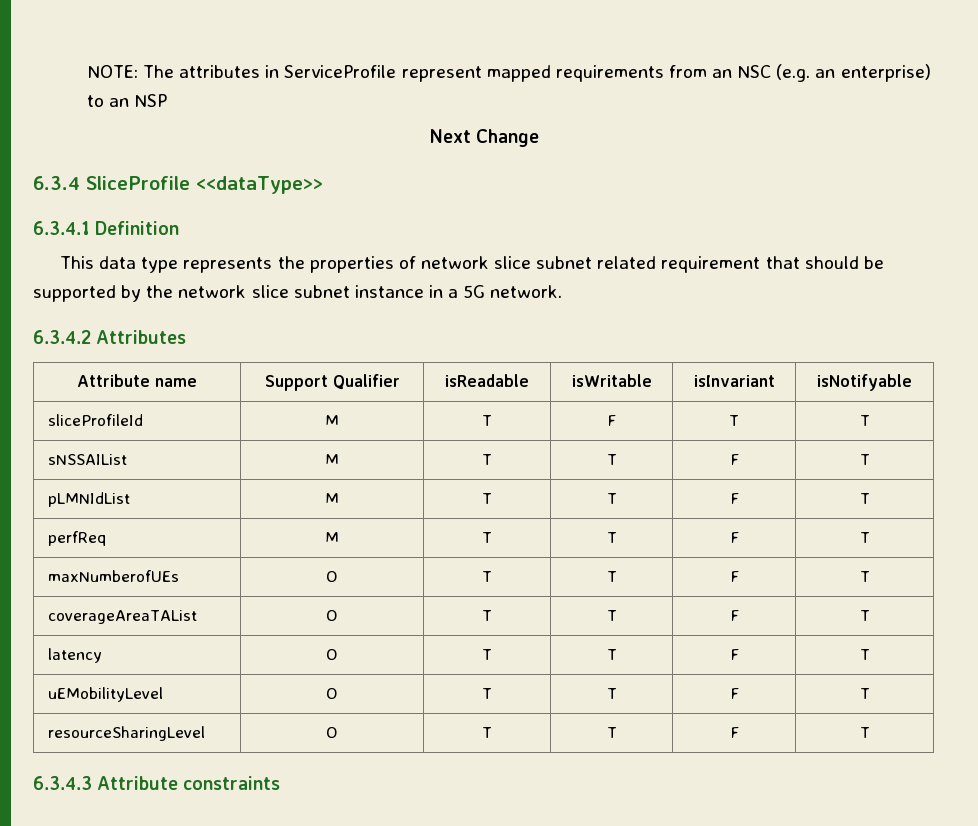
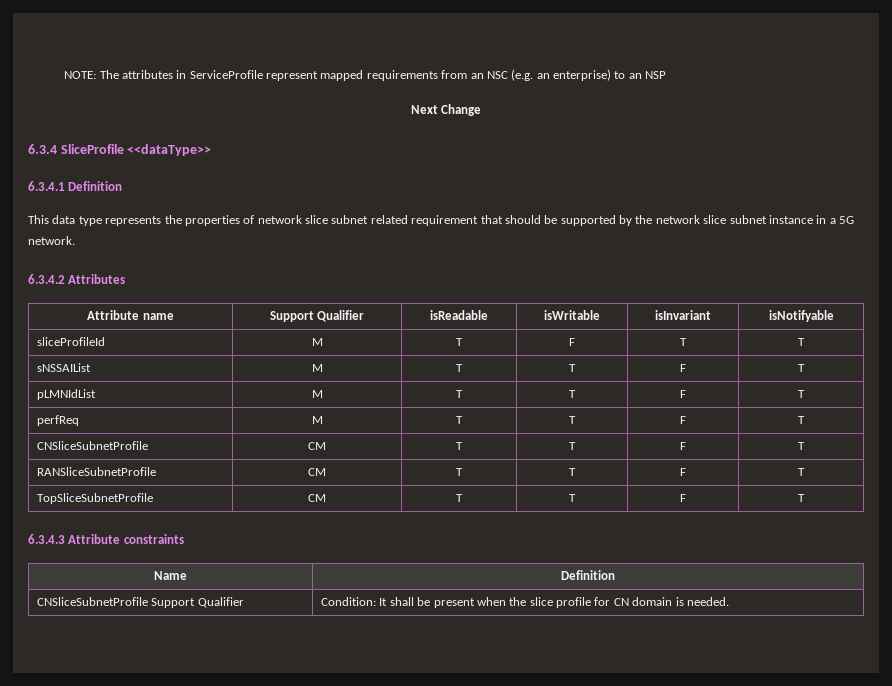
- maxNumberofUEs | O | T | T | F | T
- coverageAreaTAList | O | T | T | F | T
- latency | O | T | T | F | T
- uEMobilityLevel | O | T | T | F | T
- resourceSharingLevel | O | T | T | F | T
+ CNSliceSubnetProfile | CM | T | T | F | T
+ RANSliceSubnetProfile | CM | T | T | F | T
+ TopSliceSubnetProfile | CM | T | T | F | T
+ Name | Definition
+ CNSliceSubnetProfile Support Qualifier | Condition: It shall be present when the slice profile for CN domain is needed.

